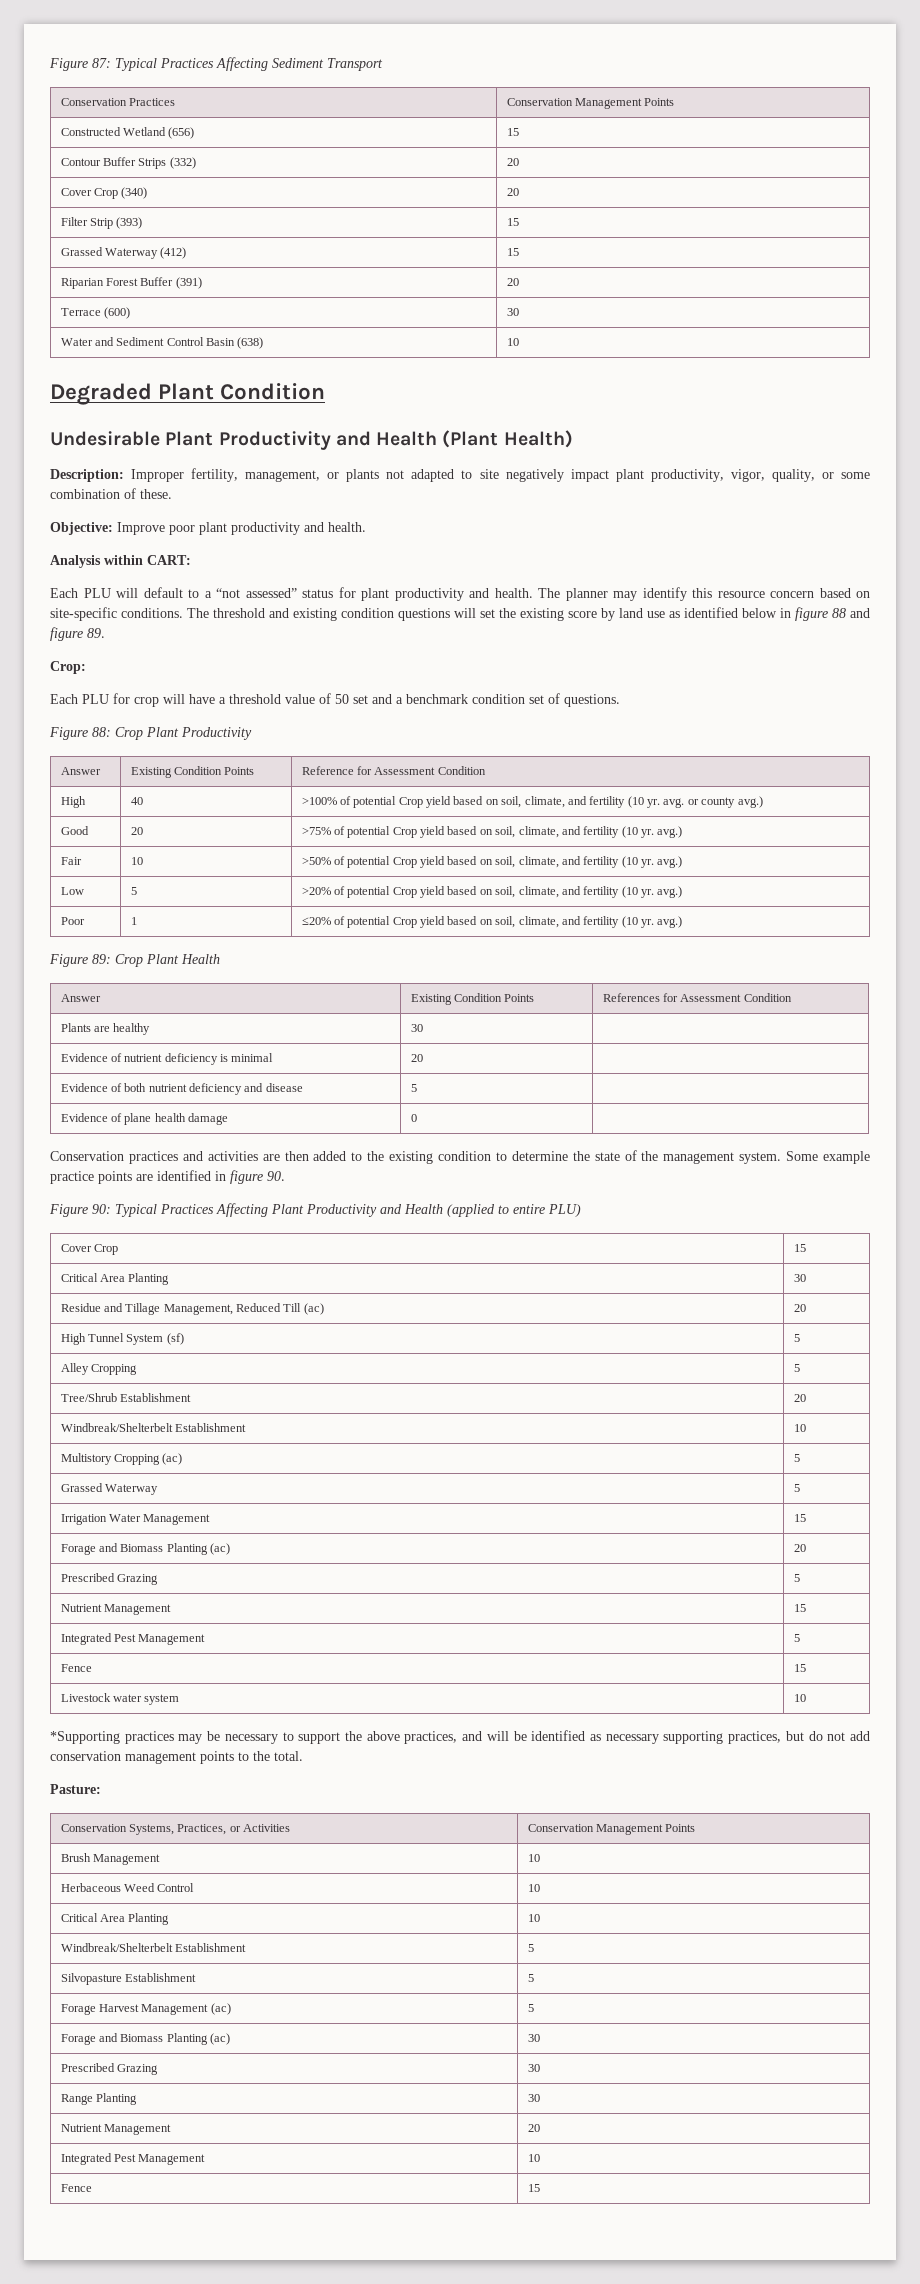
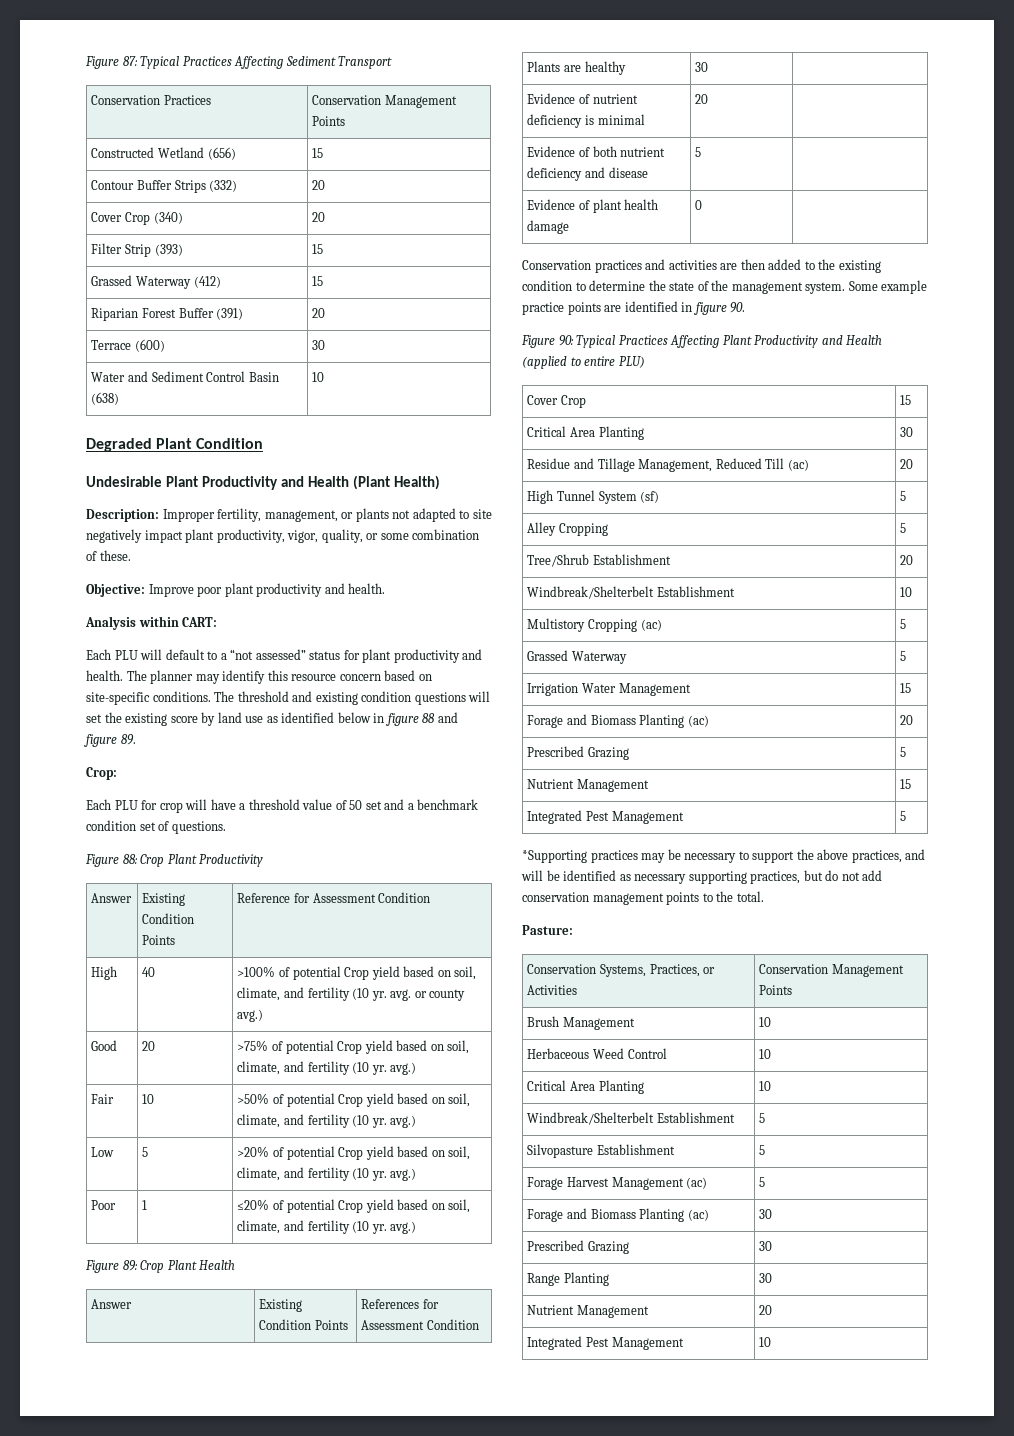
- Evidence of plane health damage | 0 |
+ Evidence of plant health damage | 0 |
  Integrated Pest Management | 5
- Fence | 15
- Livestock water system | 10
  Integrated Pest Management | 10
- Fence | 15

